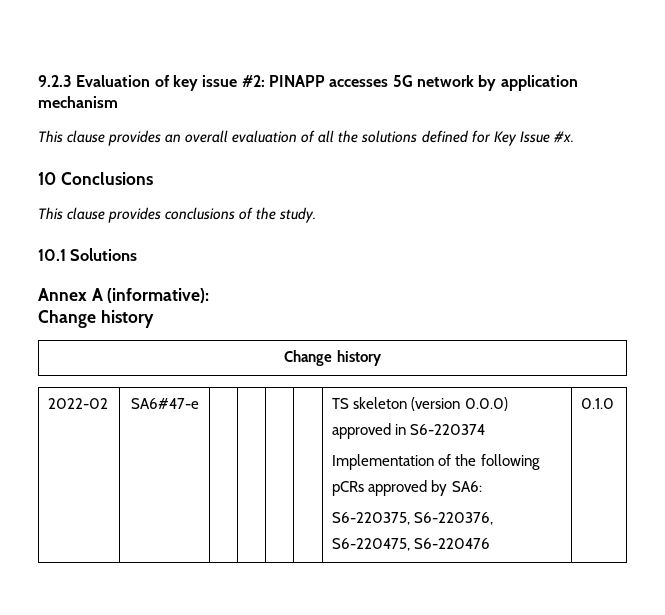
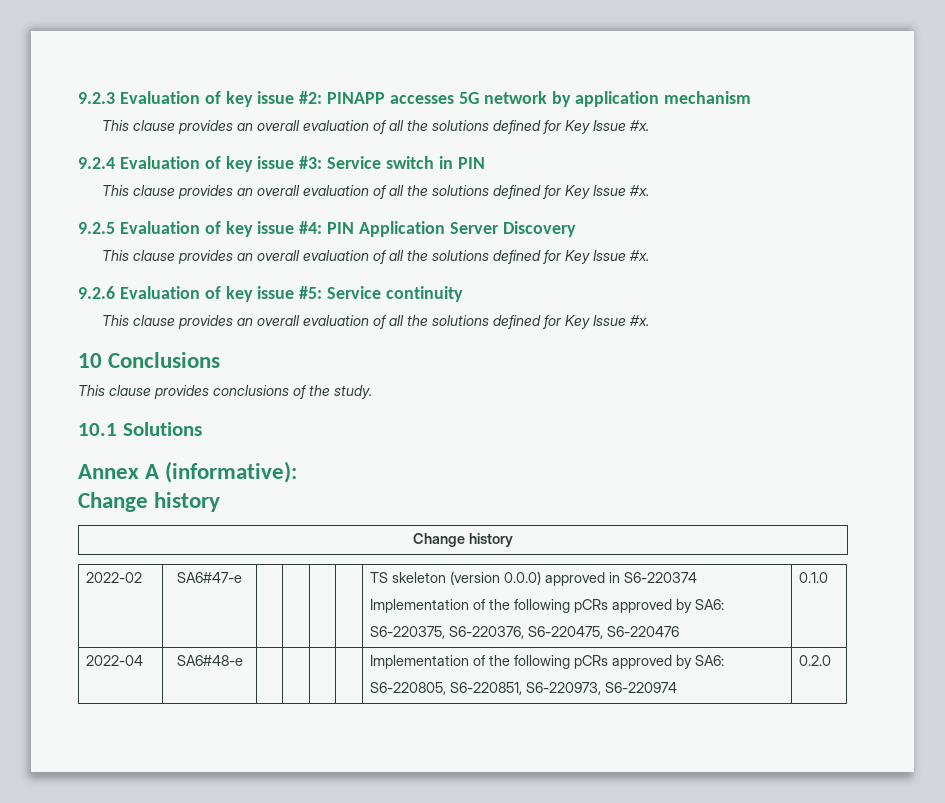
+ 9.2.4 Evaluation of key issue #3: Service switch in PIN
+ This clause provides an overall evaluation of all the solutions defined for Key Issue #x.
+ 9.2.5 Evaluation of key issue #4: PIN Application Server Discovery
+ This clause provides an overall evaluation of all the solutions defined for Key Issue #x.
+ 9.2.6 Evaluation of key issue #5: Service continuity
+ This clause provides an overall evaluation of all the solutions defined for Key Issue #x.
+ 2022-04 | SA6#48-e | | | | | Implementation of the following pCRs approved by SA6:
+ S6-220805, S6-220851, S6-220973, S6-220974 | 0.2.0

